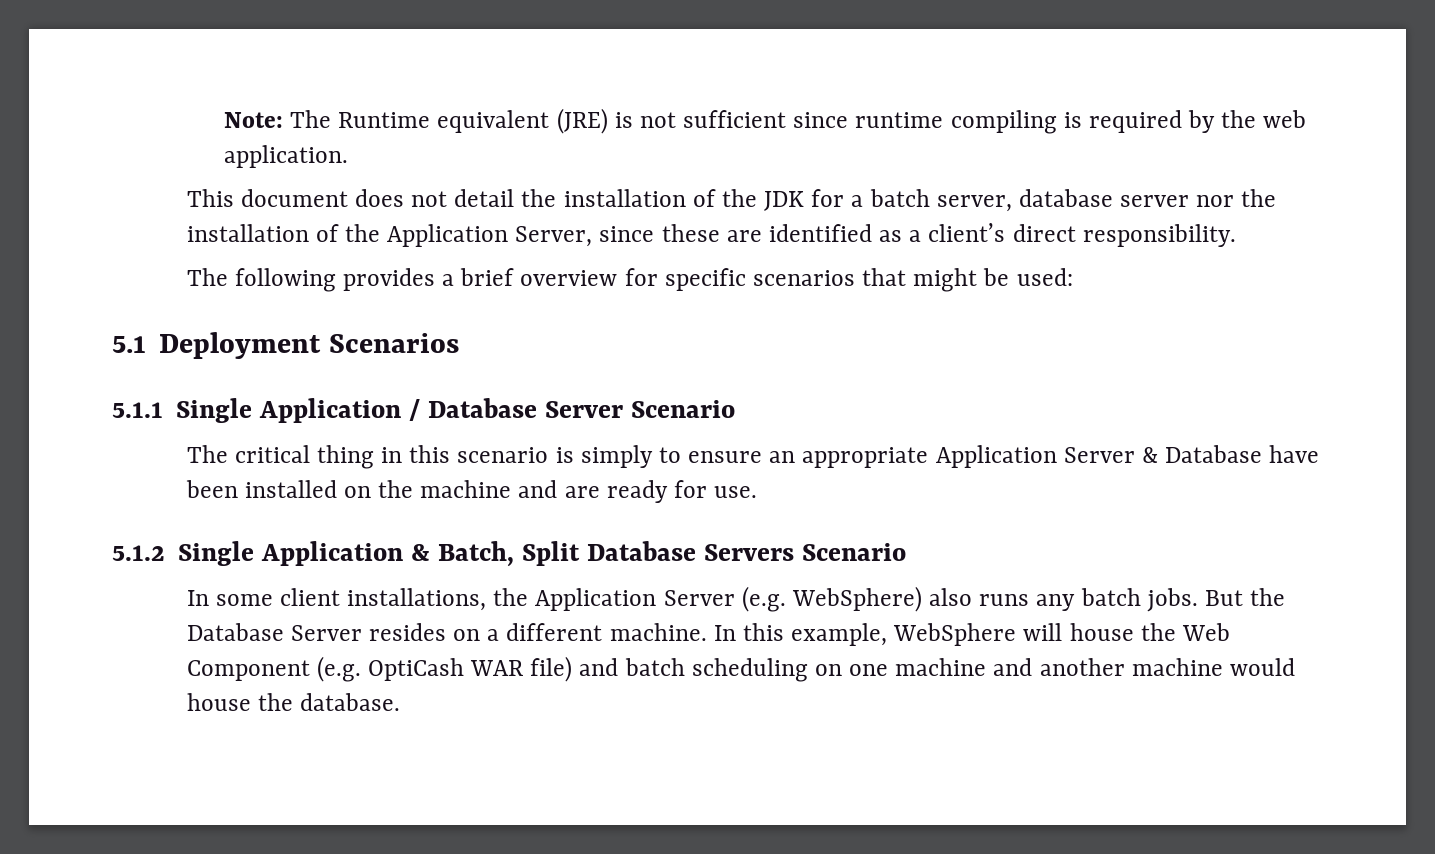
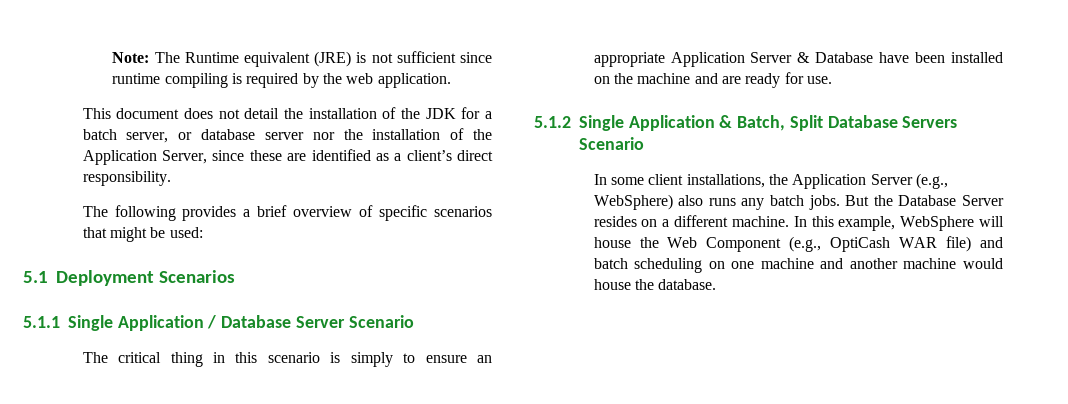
- This document does not detail the installation of the JDK for a batch server, database server nor the installation of the Application Server, since these are identified as a client’s direct responsibility.
+ This document does not detail the installation of the JDK for a batch server, or database server nor the installation of the Application Server, since these are identified as a client’s direct responsibility.
- The following provides a brief overview for specific scenarios that might be used:
+ The following provides a brief overview of specific scenarios that might be used:
- In some client installations, the Application Server (e.g. WebSphere) also runs any batch jobs.
+ In some client installations, the Application Server (e.g., WebSphere) also runs any batch jobs.
- In this example, WebSphere will house the Web Component (e.g. OptiCash WAR file) and batch scheduling on one machine and another machine would house the database.
+ In this example, WebSphere will house the Web Component (e.g., OptiCash WAR file) and batch scheduling on one machine and another machine would house the database.

